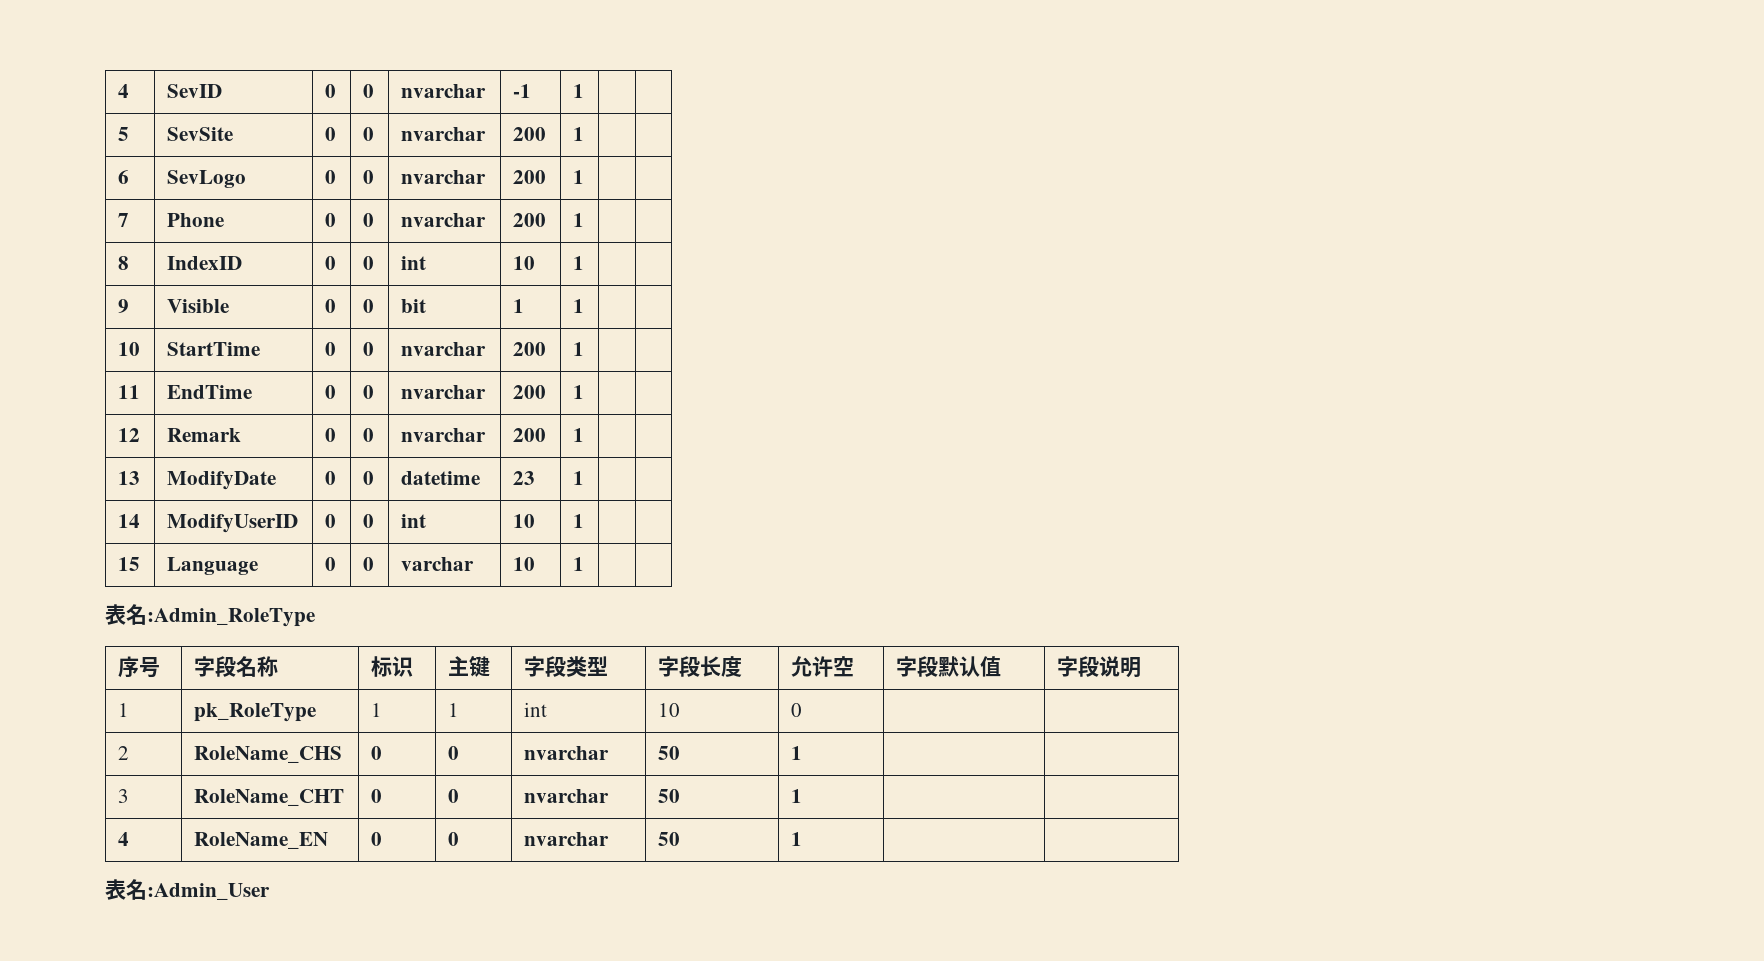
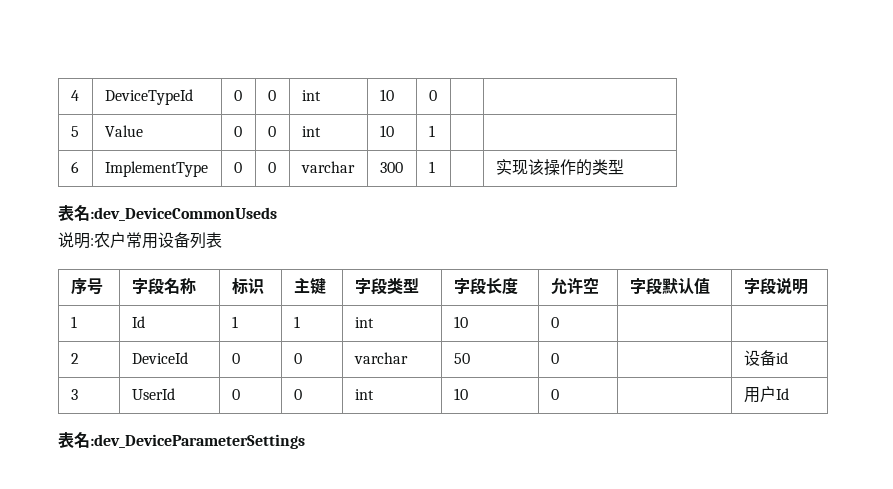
- 4 | SevID | 0 | 0 | nvarchar | -1 | 1 | |
- 5 | SevSite | 0 | 0 | nvarchar | 200 | 1 | |
- 6 | SevLogo | 0 | 0 | nvarchar | 200 | 1 | |
- 7 | Phone | 0 | 0 | nvarchar | 200 | 1 | |
- 8 | IndexID | 0 | 0 | int | 10 | 1 | |
- 9 | Visible | 0 | 0 | bit | 1 | 1 | |
- 10 | StartTime | 0 | 0 | nvarchar | 200 | 1 | |
- 11 | EndTime | 0 | 0 | nvarchar | 200 | 1 | |
- 12 | Remark | 0 | 0 | nvarchar | 200 | 1 | |
- 13 | ModifyDate | 0 | 0 | datetime | 23 | 1 | |
- 14 | ModifyUserID | 0 | 0 | int | 10 | 1 | |
- 15 | Language | 0 | 0 | varchar | 10 | 1 | |
- 表名:Admin_RoleType
+ 4 | DeviceTypeId | 0 | 0 | int | 10 | 0 | |
+ 5 | Value | 0 | 0 | int | 10 | 1 | |
+ 6 | ImplementType | 0 | 0 | varchar | 300 | 1 | | 实现该操作的类型
+ 表名:dev_DeviceCommonUseds
+ 说明:农户常用设备列表
- 1 | pk_RoleType | 1 | 1 | int | 10 | 0 | |
+ 1 | Id | 1 | 1 | int | 10 | 0 | |
- 2 | RoleName_CHS | 0 | 0 | nvarchar | 50 | 1 | |
+ 2 | DeviceId | 0 | 0 | varchar | 50 | 0 | | 设备id
- 3 | RoleName_CHT | 0 | 0 | nvarchar | 50 | 1 | |
- 4 | RoleName_EN | 0 | 0 | nvarchar | 50 | 1 | |
- 表名:Admin_User
+ 3 | UserId | 0 | 0 | int | 10 | 0 | | 用户Id
+ 表名:dev_DeviceParameterSettings

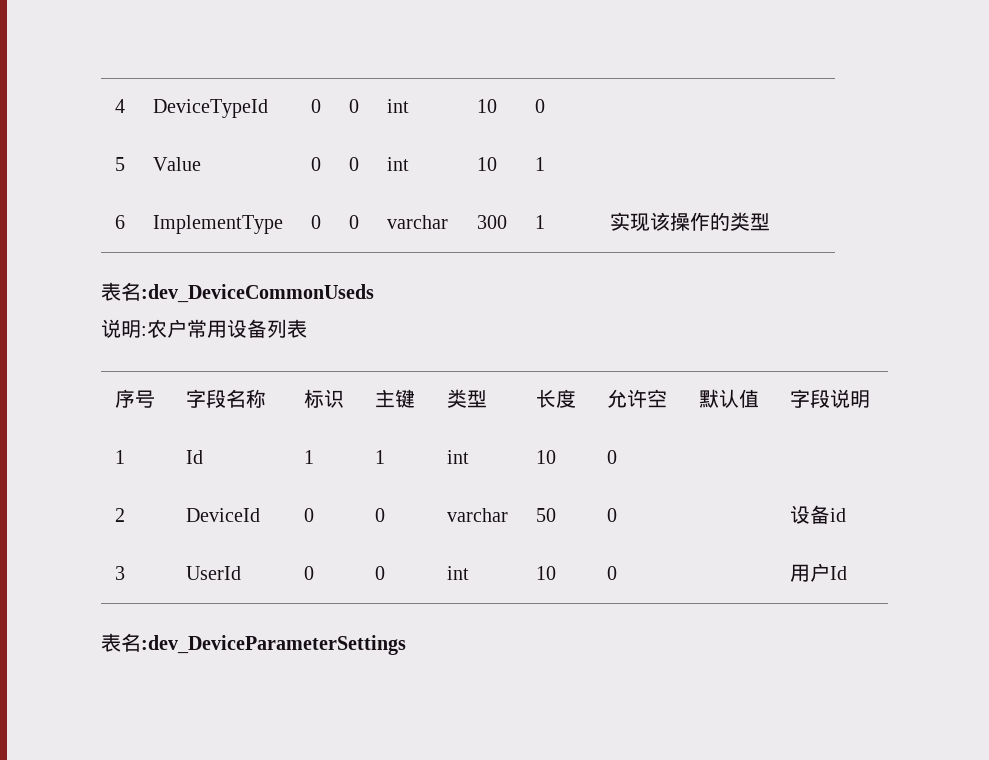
- 序号 | 字段名称 | 标识 | 主键 | 字段类型 | 字段长度 | 允许空 | 字段默认值 | 字段说明
+ 序号 | 字段名称 | 标识 | 主键 | 类型 | 长度 | 允许空 | 默认值 | 字段说明

